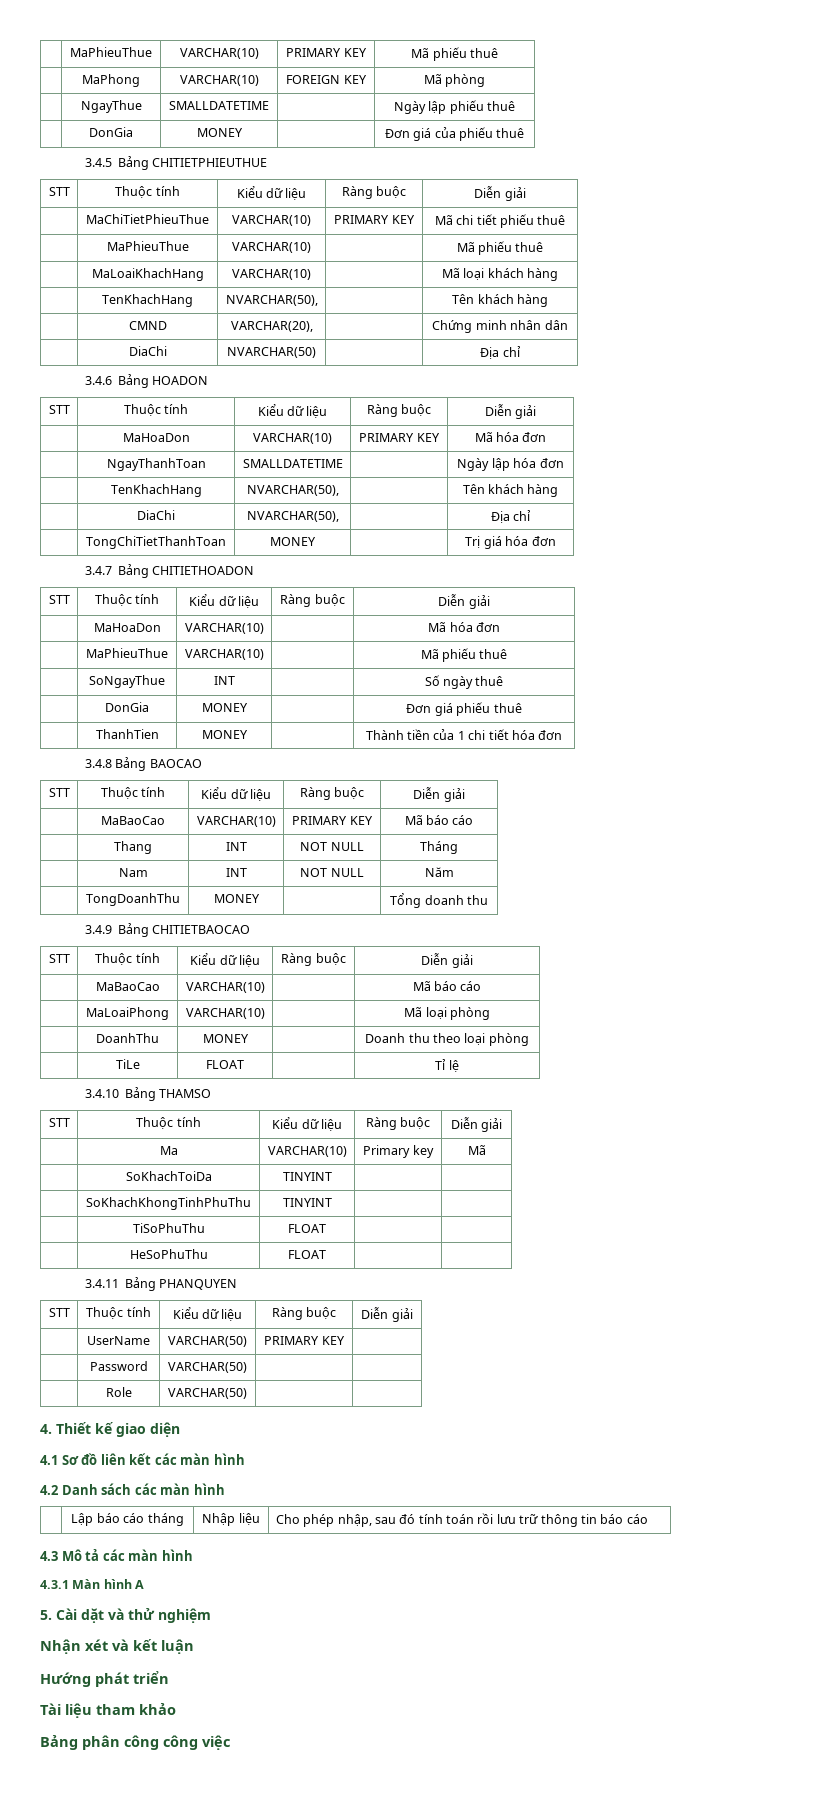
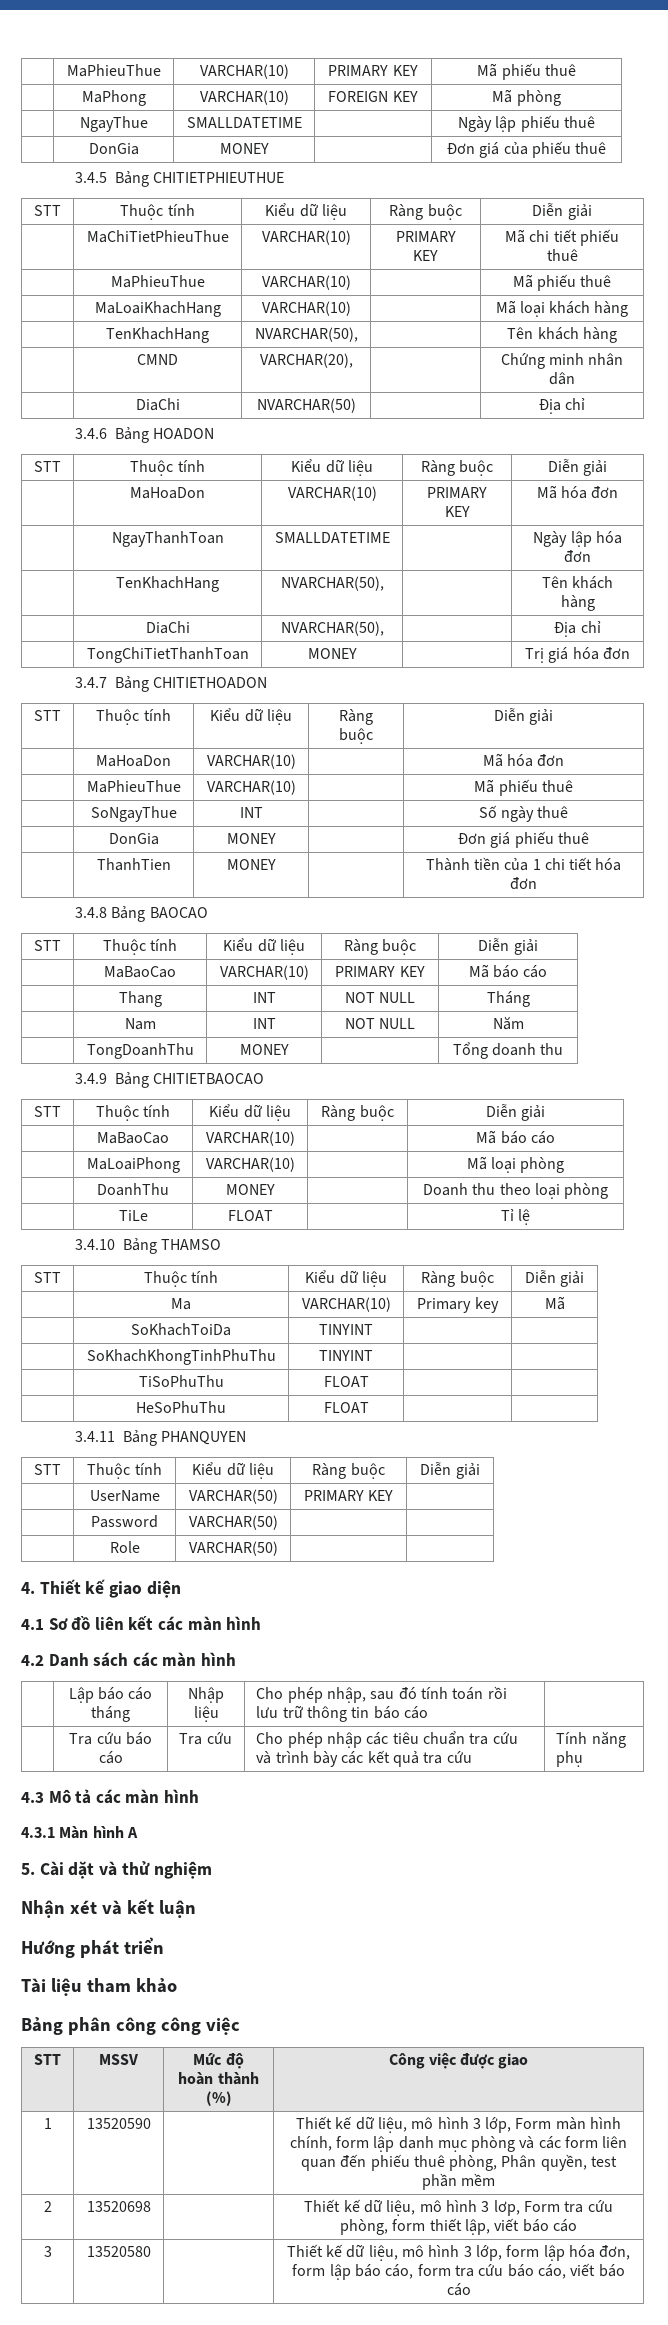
- | Lập báo cáo tháng | Nhập liệu | Cho phép nhập, sau đó tính toán rồi lưu trữ thông tin báo cáo
+ | Lập báo cáo tháng | Nhập liệu | Cho phép nhập, sau đó tính toán rồi lưu trữ thông tin báo cáo |
+ | Tra cứu báo cáo | Tra cứu | Cho phép nhập các tiêu chuẩn tra cứu và trình bày các kết quả tra cứu | Tính năng phụ
+ STT | MSSV | Mức độ hoàn thành (%) | Công việc được giao
+ 1 | 13520590 | | Thiết kế dữ liệu, mô hình 3 lớp, Form màn hình chính, form lập danh mục phòng và các form liên quan đến phiếu thuê phòng, Phân quyền, test phần mềm
+ 2 | 13520698 | | Thiết kế dữ liệu, mô hình 3 lơp, Form tra cứu phòng, form thiết lập, viết báo cáo
+ 3 | 13520580 | | Thiết kế dữ liệu, mô hình 3 lớp, form lập hóa đơn, form lập báo cáo, form tra cứu báo cáo, viết báo cáo

